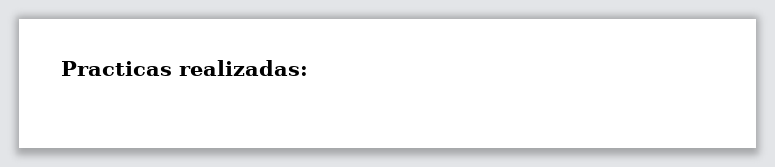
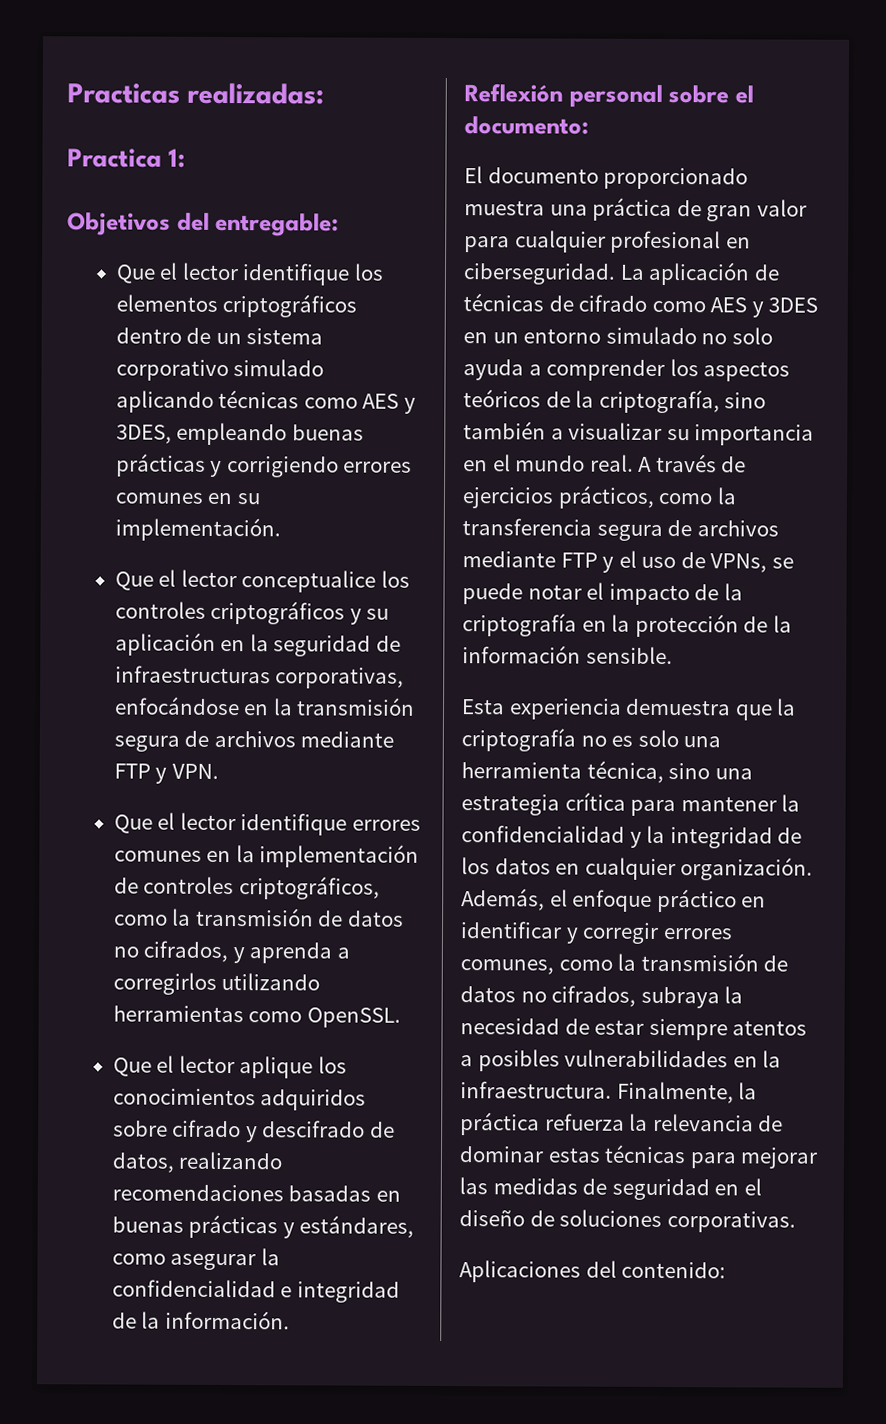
+ Practica 1:
+ Objetivos del entregable:
+ Que el lector identifique los elementos criptográficos dentro de un sistema corporativo simulado aplicando técnicas como AES y 3DES, empleando buenas prácticas y corrigiendo errores comunes en su implementación.
+ Que el lector conceptualice los controles criptográficos y su aplicación en la seguridad de infraestructuras corporativas, enfocándose en la transmisión segura de archivos mediante FTP y VPN.
+ Que el lector identifique errores comunes en la implementación de controles criptográficos, como la transmisión de datos no cifrados, y aprenda a corregirlos utilizando herramientas como OpenSSL.
+ Que el lector aplique los conocimientos adquiridos sobre cifrado y descifrado de datos, realizando recomendaciones basadas en buenas prácticas y estándares, como asegurar la confidencialidad e integridad de la información.
+ Reflexión personal sobre el documento:
+ El documento proporcionado muestra una práctica de gran valor para cualquier profesional en ciberseguridad. La aplicación de técnicas de cifrado como AES y 3DES en un entorno simulado no solo ayuda a comprender los aspectos teóricos de la criptografía, sino también a visualizar su importancia en el mundo real. A través de ejercicios prácticos, como la transferencia segura de archivos mediante FTP y el uso de VPNs, se puede notar el impacto de la criptografía en la protección de la información sensible.
+ Esta experiencia demuestra que la criptografía no es solo una herramienta técnica, sino una estrategia crítica para mantener la confidencialidad y la integridad de los datos en cualquier organización. Además, el enfoque práctico en identificar y corregir errores comunes, como la transmisión de datos no cifrados, subraya la necesidad de estar siempre atentos a posibles vulnerabilidades en la infraestructura. Finalmente, la práctica refuerza la relevancia de dominar estas técnicas para mejorar las medidas de seguridad en el diseño de soluciones corporativas.
+ Aplicaciones del contenido:

